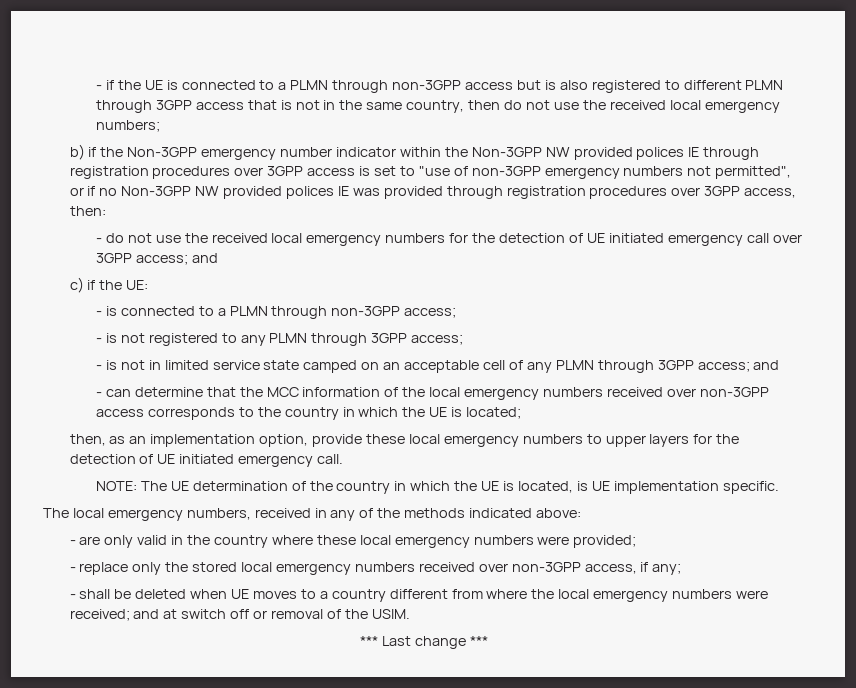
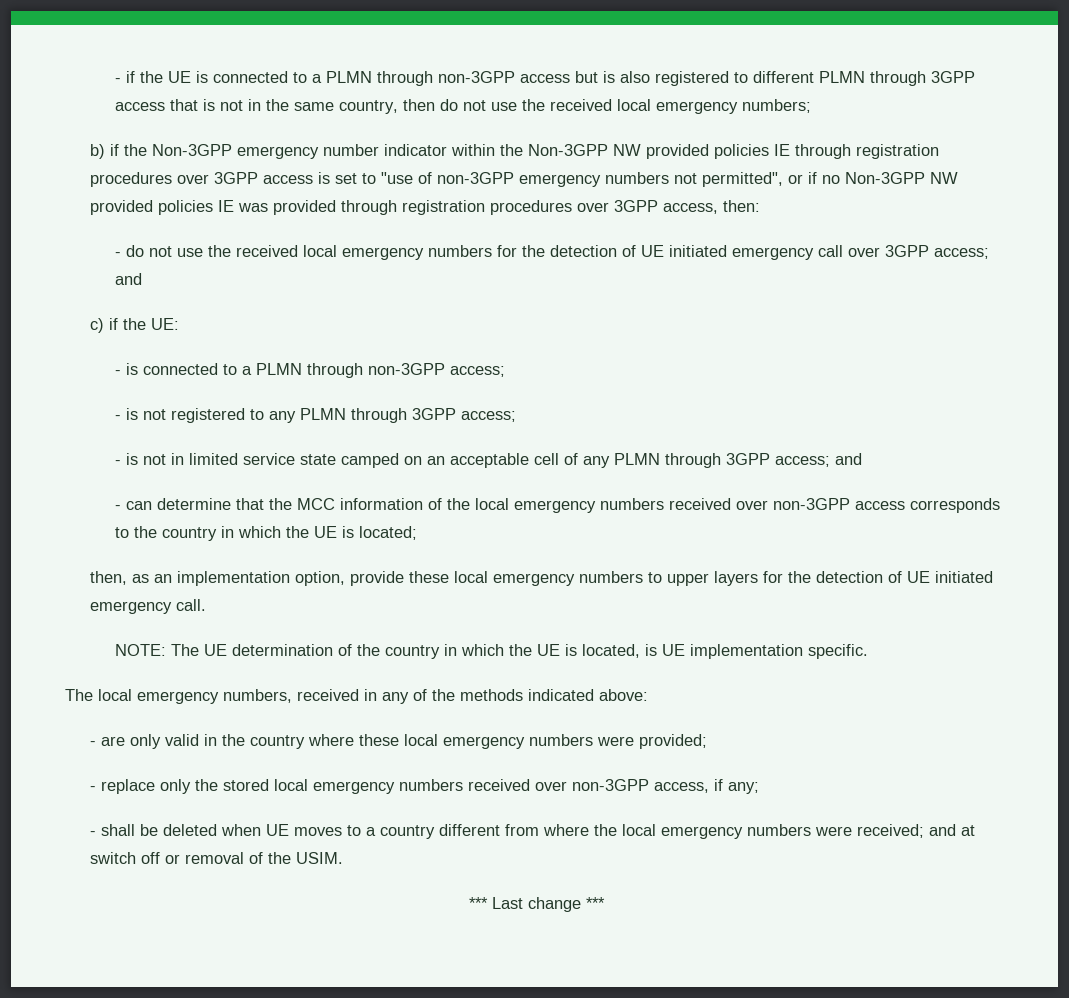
- b) if the Non-3GPP emergency number indicator within the Non-3GPP NW provided polices IE through registration procedures over 3GPP access is set to "use of non-3GPP emergency numbers not permitted", or if no Non-3GPP NW provided polices IE was provided through registration procedures over 3GPP access, then:
+ b) if the Non-3GPP emergency number indicator within the Non-3GPP NW provided policies IE through registration procedures over 3GPP access is set to "use of non-3GPP emergency numbers not permitted", or if no Non-3GPP NW provided policies IE was provided through registration procedures over 3GPP access, then:

